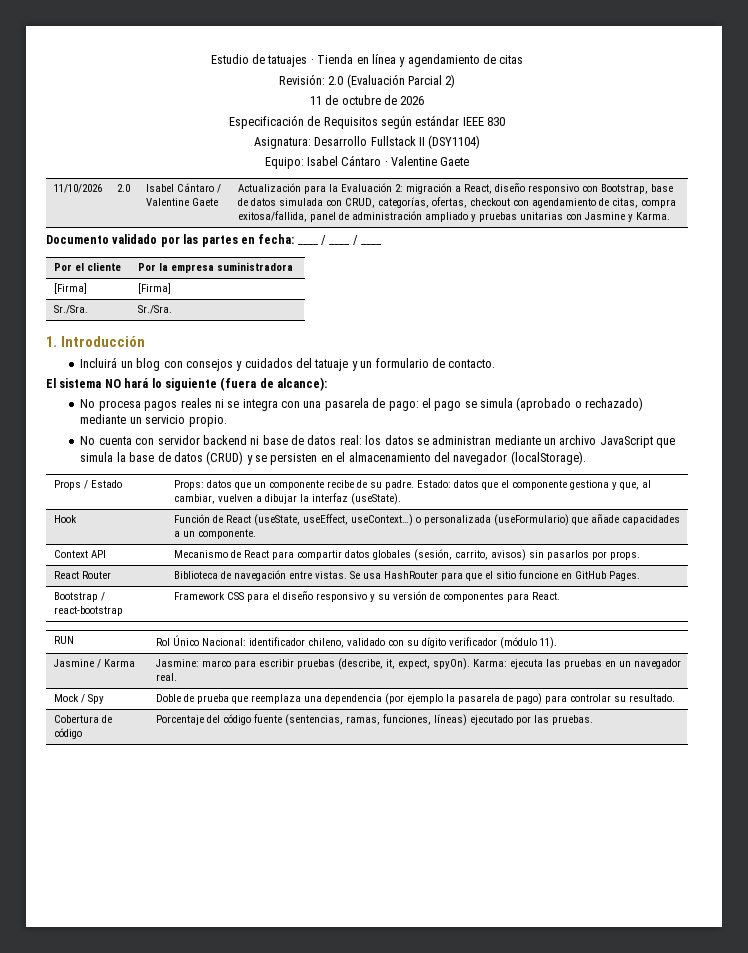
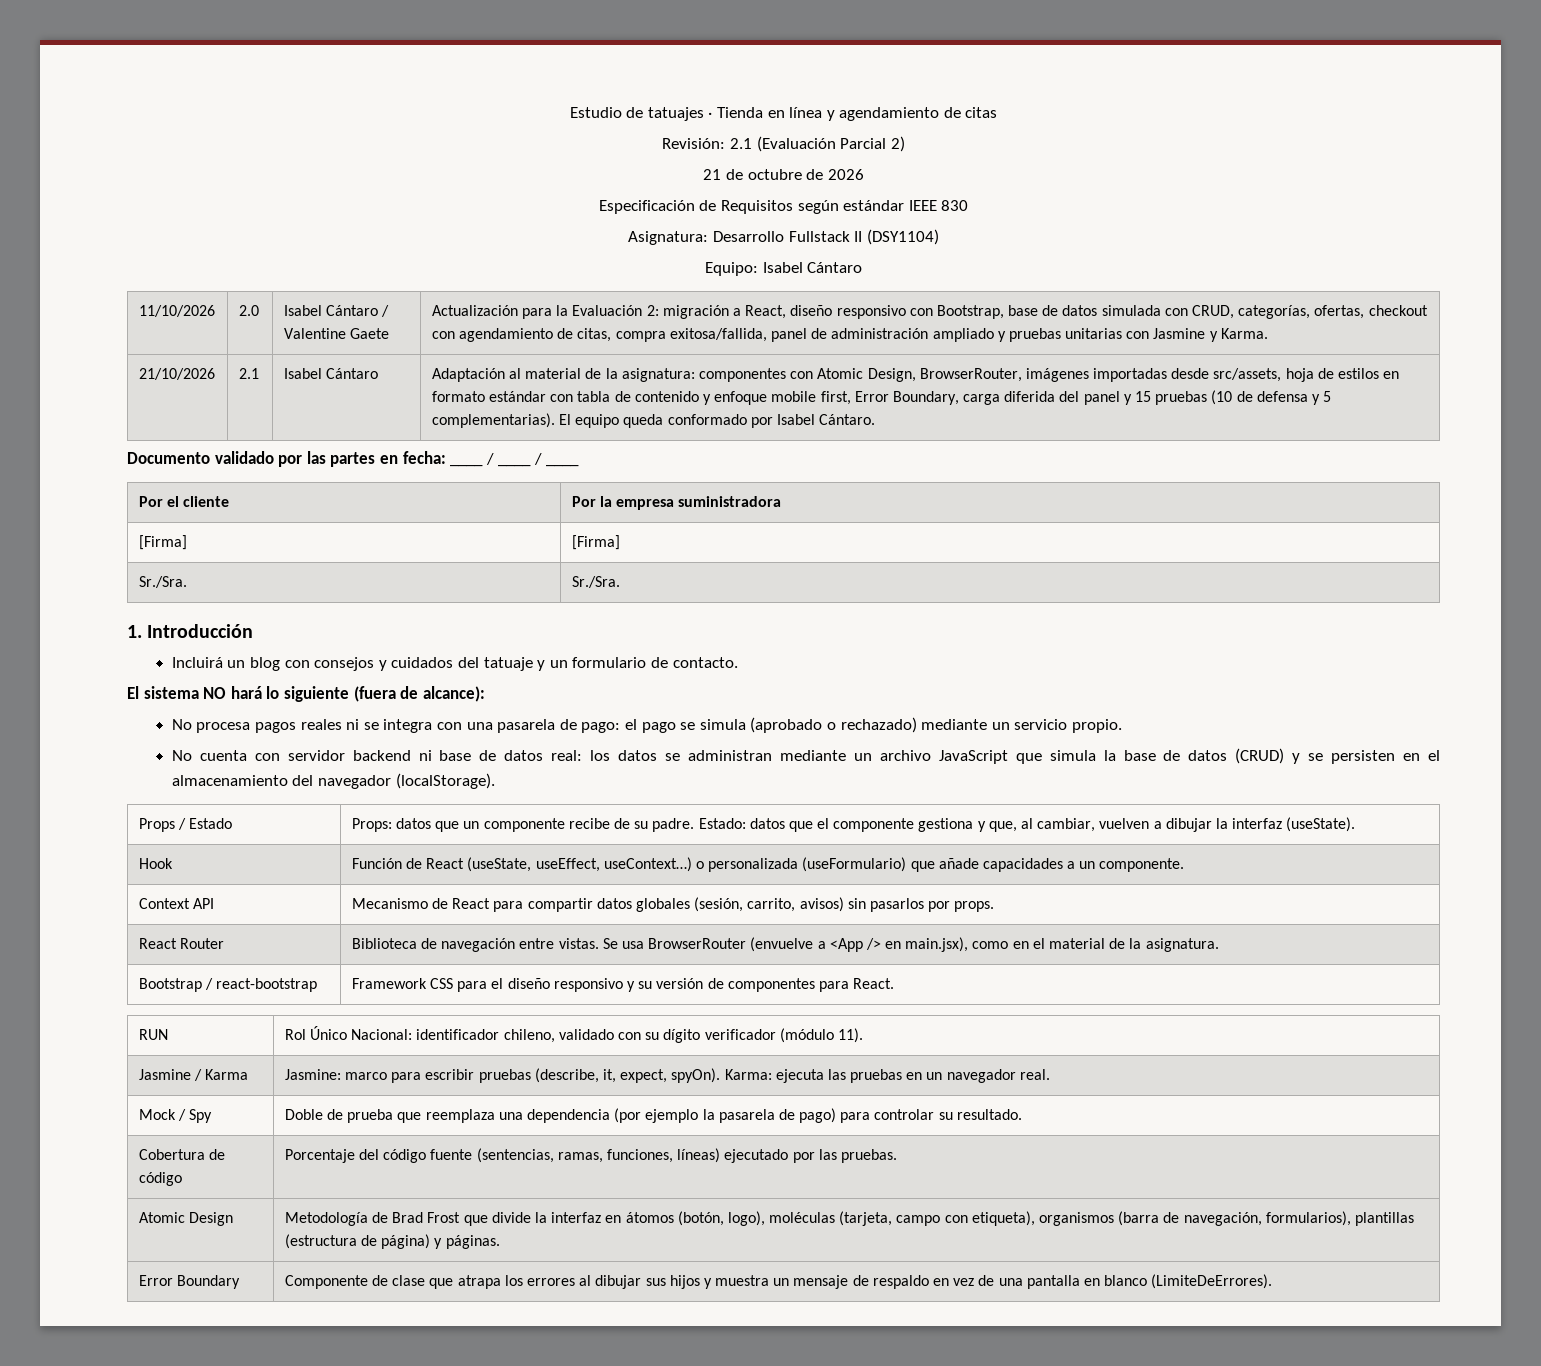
- Revisión: 2.0 (Evaluación Parcial 2)
+ Revisión: 2.1 (Evaluación Parcial 2)
- 11 de octubre de 2026
+ 21 de octubre de 2026
- Equipo: Isabel Cántaro · Valentine Gaete
+ Equipo: Isabel Cántaro
+ 21/10/2026 | 2.1 | Isabel Cántaro | Adaptación al material de la asignatura: componentes con Atomic Design, BrowserRouter, imágenes importadas desde src/assets, hoja de estilos en formato estándar con tabla de contenido y enfoque mobile first, Error Boundary, carga diferida del panel y 15 pruebas (10 de defensa y 5 complementarias). El equipo queda conformado por Isabel Cántaro.
- React Router | Biblioteca de navegación entre vistas. Se usa HashRouter para que el sitio funcione en GitHub Pages.
+ React Router | Biblioteca de navegación entre vistas. Se usa BrowserRouter (envuelve a <App /> en main.jsx), como en el material de la asignatura.
+ Atomic Design | Metodología de Brad Frost que divide la interfaz en átomos (botón, logo), moléculas (tarjeta, campo con etiqueta), organismos (barra de navegación, formularios), plantillas (estructura de página) y páginas.
+ Error Boundary | Componente de clase que atrapa los errores al dibujar sus hijos y muestra un mensaje de respaldo en vez de una pantalla en blanco (LimiteDeErrores).

